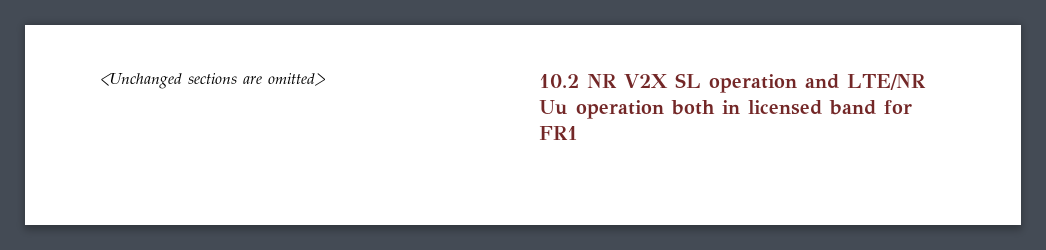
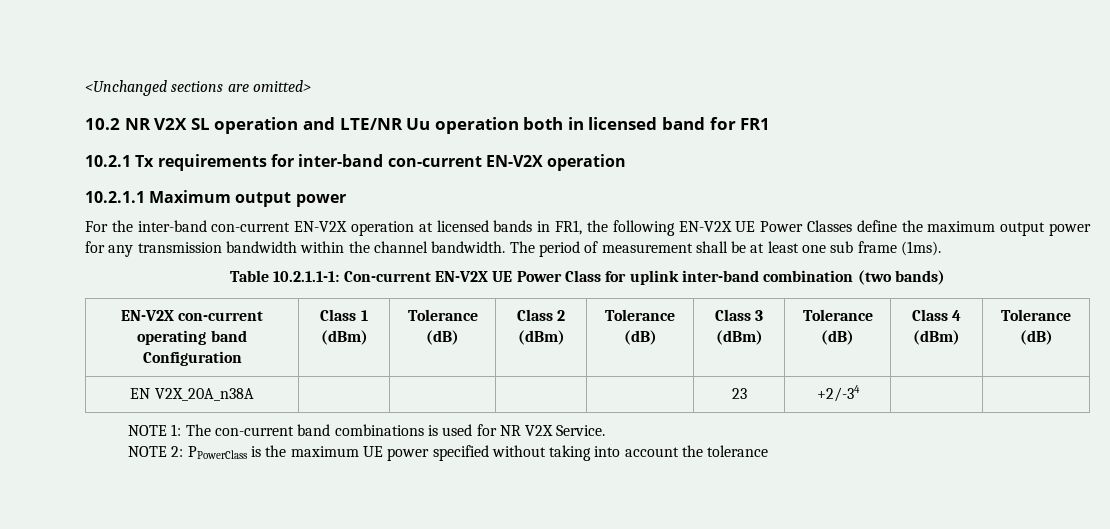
+ 10.2.1 Tx requirements for inter-band con-current EN-V2X operation
+ 10.2.1.1 Maximum output power
+ For the inter-band con-current EN-V2X operation at licensed bands in FR1, the following EN-V2X UE Power Classes define the maximum output power for any transmission bandwidth within the channel bandwidth. The period of measurement shall be at least one sub frame (1ms).
+ Table 10.2.1.1-1: Con-current EN-V2X UE Power Class for uplink inter-band combination (two bands)
+ EN-V2X con-current operating band Configuration | Class 1 (dBm) | Tolerance (dB) | Class 2 (dBm) | Tolerance (dB) | Class 3 (dBm) | Tolerance (dB) | Class 4 (dBm) | Tolerance (dB)
+ EN V2X_20A_n38A | | | | | 23 | +2/-34 | |
+ NOTE 1: The con-current band combinations is used for NR V2X Service.
+ NOTE 2: PPowerClass is the maximum UE power specified without taking into account the tolerance

